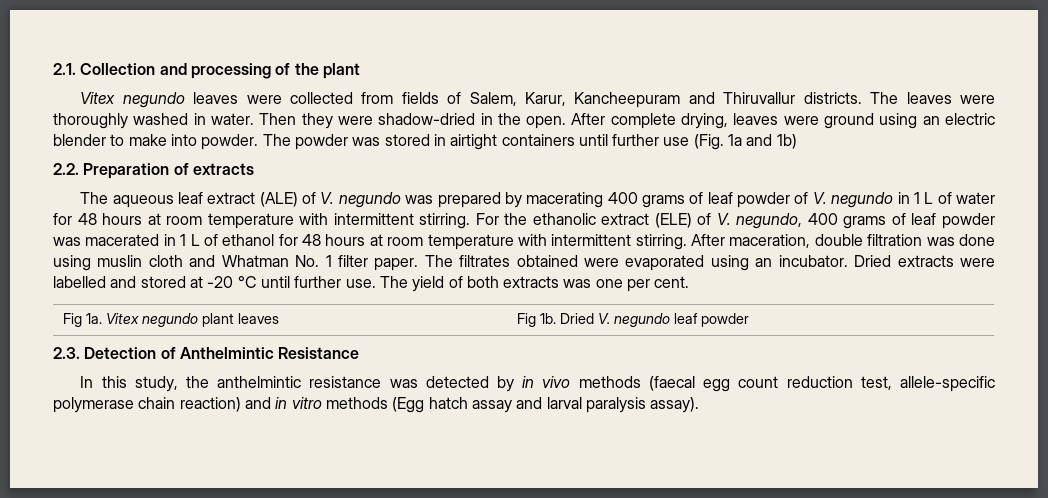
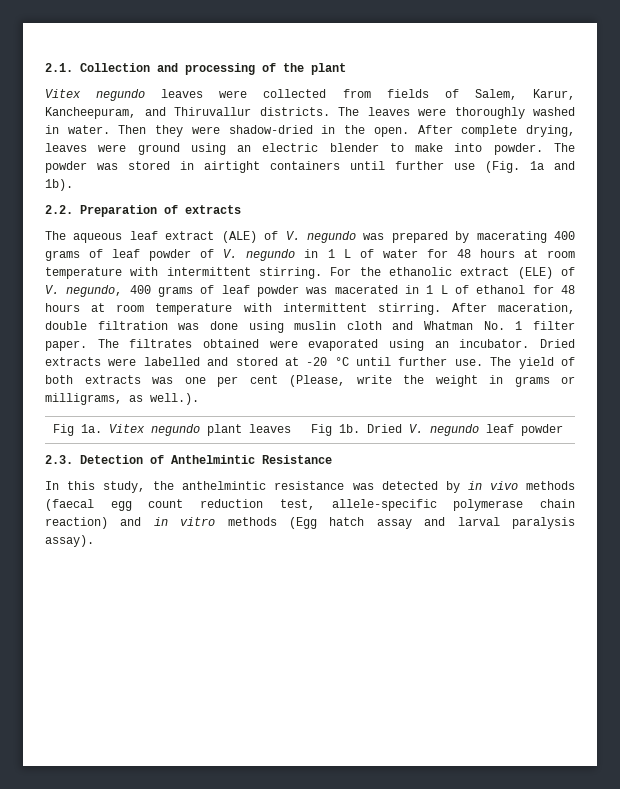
- Vitex negundo leaves were collected from fields of Salem, Karur, Kancheepuram and Thiruvallur districts.
+ Vitex negundo leaves were collected from fields of Salem, Karur, Kancheepuram, and Thiruvallur districts.
- The powder was stored in airtight containers until further use (Fig. 1a and 1b)
+ The powder was stored in airtight containers until further use (Fig. 1a and 1b).
- The yield of both extracts was one per cent.
+ The yield of both extracts was one per cent (Please, write the weight in grams or milligrams, as well.).

